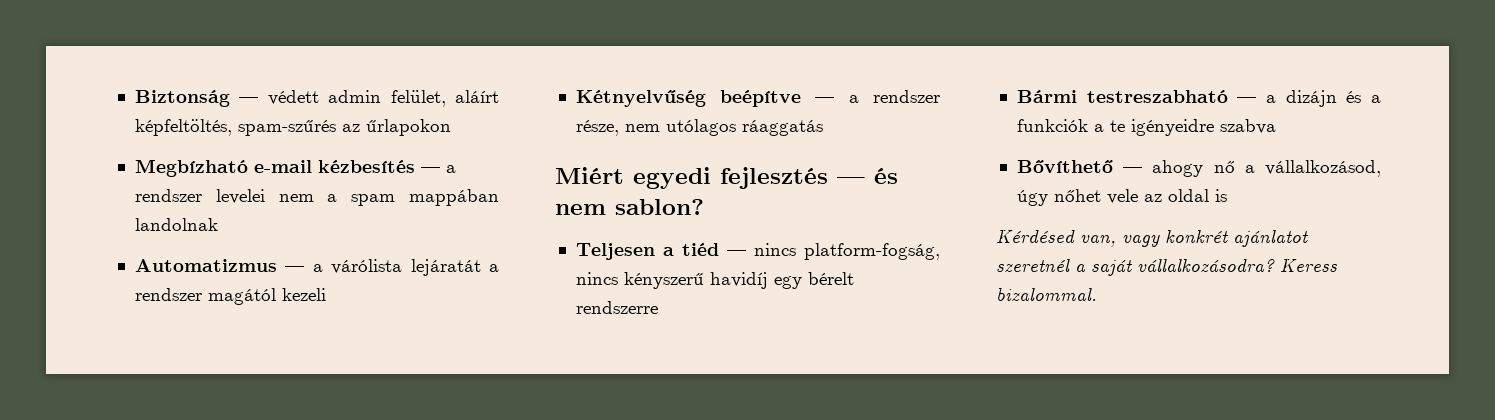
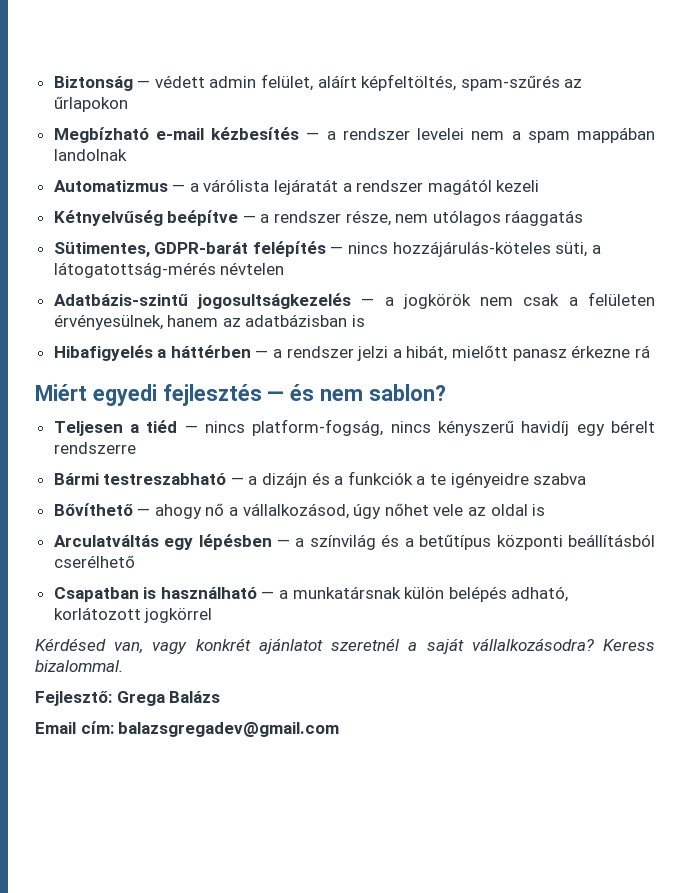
+ Sütimentes, GDPR-barát felépítés — nincs hozzájárulás-köteles süti, a látogatottság-mérés névtelen
+ Adatbázis-szintű jogosultságkezelés — a jogkörök nem csak a felületen érvényesülnek, hanem az adatbázisban is
+ Hibafigyelés a háttérben — a rendszer jelzi a hibát, mielőtt panasz érkezne rá
+ Arculatváltás egy lépésben — a színvilág és a betűtípus központi beállításból cserélhető
+ Csapatban is használható — a munkatársnak külön belépés adható, korlátozott jogkörrel
+ Fejlesztő: Grega Balázs
+ Email cím: balazsgregadev@gmail.com

